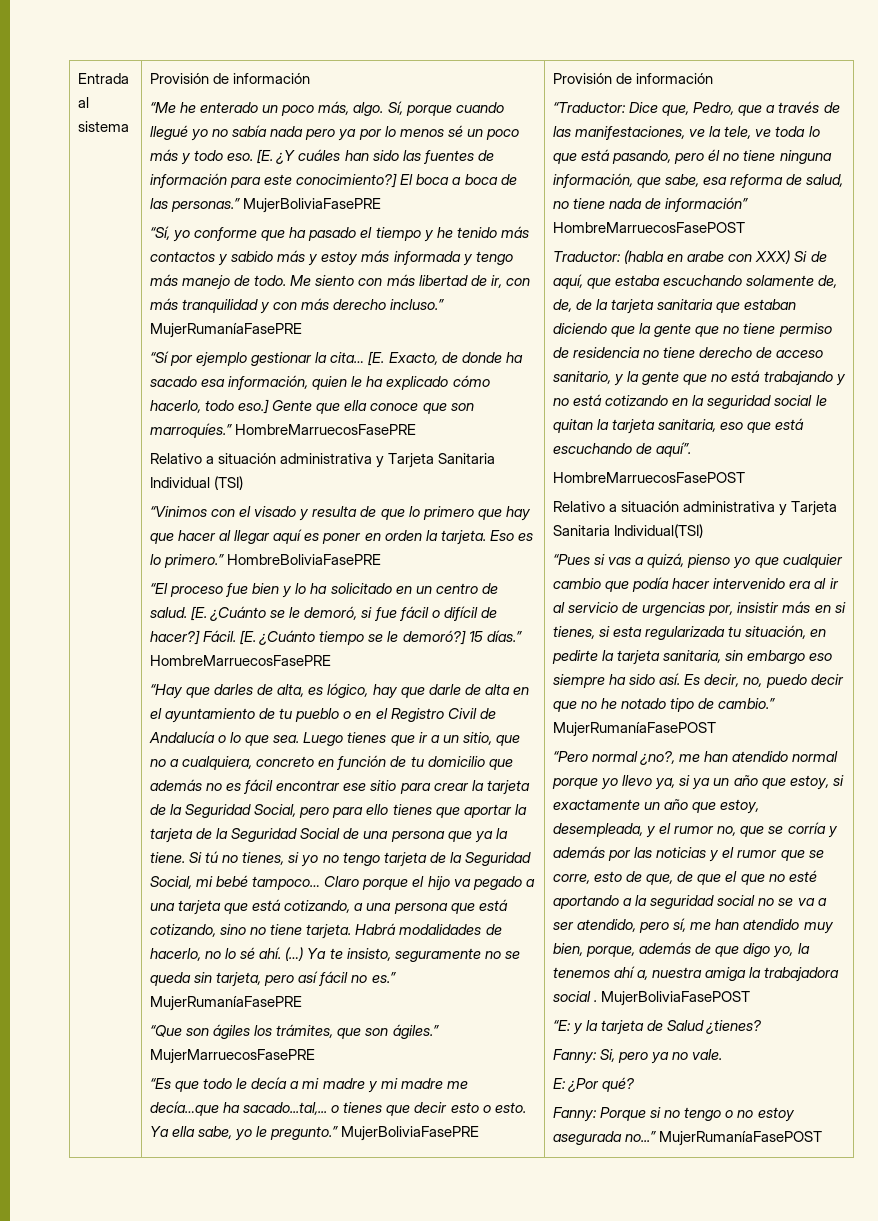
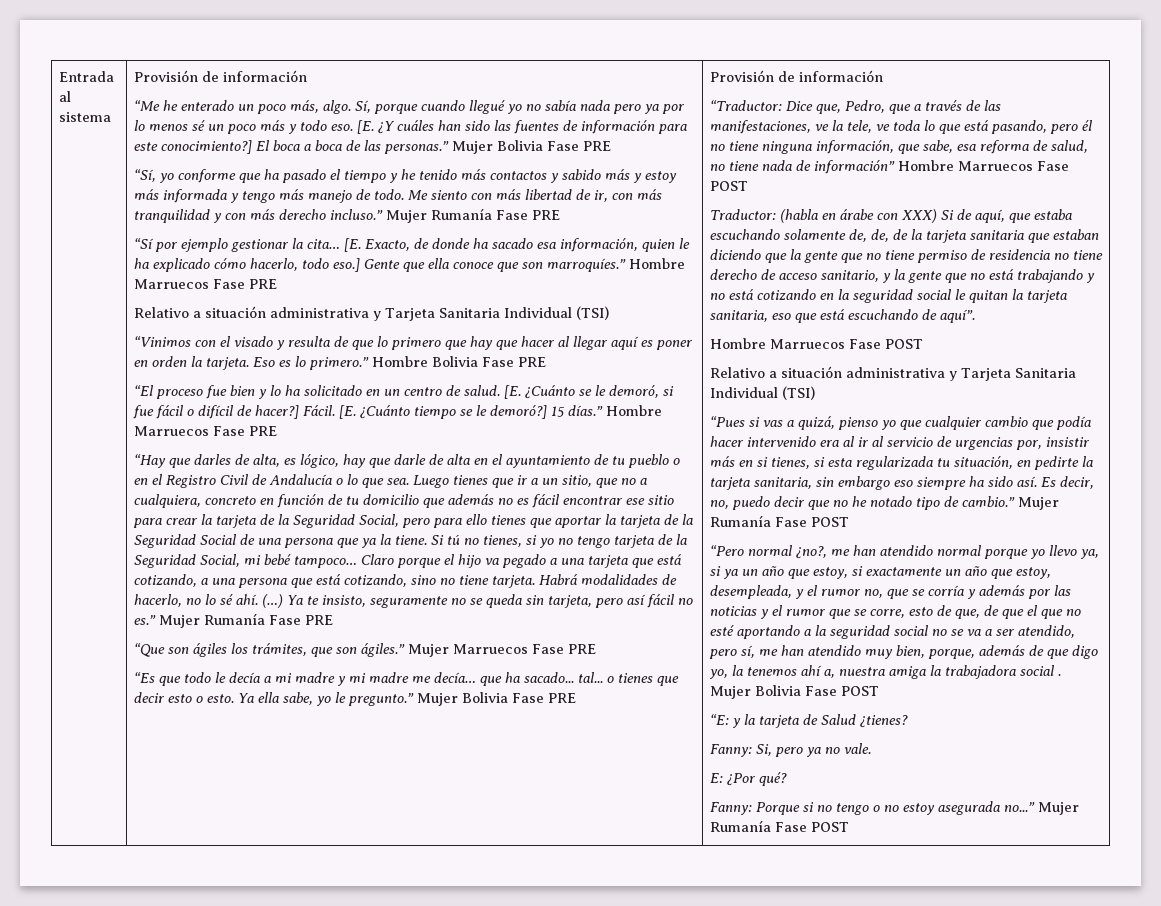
- El boca a boca de las personas.” MujerBoliviaFasePRE
+ El boca a boca de las personas.” Mujer Bolivia Fase PRE
- Me siento con más libertad de ir, con más tranquilidad y con más derecho incluso.” MujerRumaníaFasePRE
+ Me siento con más libertad de ir, con más tranquilidad y con más derecho incluso.” Mujer Rumanía Fase PRE
- Gente que ella conoce que son marroquíes.” HombreMarruecosFasePRE
+ Gente que ella conoce que son marroquíes.” Hombre Marruecos Fase PRE
- HombreBoliviaFasePRE
+ Hombre Bolivia Fase PRE
- 15 días.” HombreMarruecosFasePRE
+ 15 días.” Hombre Marruecos Fase PRE
- Ya te insisto, seguramente no se queda sin tarjeta, pero así fácil no es.” MujerRumaníaFasePRE
+ Ya te insisto, seguramente no se queda sin tarjeta, pero así fácil no es.” Mujer Rumanía Fase PRE
- MujerMarruecosFasePRE
+ Mujer Marruecos Fase PRE
- “Es que todo le decía a mi madre y mi madre me decía…que ha sacado...tal,... o tienes que decir esto o esto.
+ “Es que todo le decía a mi madre y mi madre me decía… que ha sacado... tal... o tienes que decir esto o esto.
- Ya ella sabe, yo le pregunto.” MujerBoliviaFasePRE
+ Ya ella sabe, yo le pregunto.” Mujer Bolivia Fase PRE
- “Traductor: Dice que, Pedro, que a través de las manifestaciones, ve la tele, ve toda lo que está pasando, pero él no tiene ninguna información, que sabe, esa reforma de salud, no tiene nada de información” HombreMarruecosFasePOST
+ “Traductor: Dice que, Pedro, que a través de las manifestaciones, ve la tele, ve toda lo que está pasando, pero él no tiene ninguna información, que sabe, esa reforma de salud, no tiene nada de información” Hombre Marruecos Fase POST
- (habla en arabe con XXX) Si de aquí, que estaba escuchando solamente de, de, de la tarjeta sanitaria que estaban diciendo que la gente que no tiene permiso de residencia no tiene derecho de acceso sanitario, y la gente que no está trabajando y no está cotizando en la seguridad social le quitan la tarjeta sanitaria, eso que está escuchando de aquí”.
- HombreMarruecosFasePOST
- Relativo a situación administrativa y Tarjeta Sanitaria Individual(TSI)
+ (habla en árabe con XXX) Si de aquí, que estaba escuchando solamente de, de, de la tarjeta sanitaria que estaban diciendo que la gente que no tiene permiso de residencia no tiene derecho de acceso sanitario, y la gente que no está trabajando y no está cotizando en la seguridad social le quitan la tarjeta sanitaria, eso que está escuchando de aquí”.
+ Hombre Marruecos Fase POST
+ Relativo a situación administrativa y Tarjeta Sanitaria Individual (TSI)
- Es decir, no, puedo decir que no he notado tipo de cambio.” MujerRumaníaFasePOST
+ Es decir, no, puedo decir que no he notado tipo de cambio.” Mujer Rumanía Fase POST
- MujerBoliviaFasePOST
+ Mujer Bolivia Fase POST
- Fanny: Porque si no tengo o no estoy asegurada no...” MujerRumaníaFasePOST
+ Fanny: Porque si no tengo o no estoy asegurada no...” Mujer Rumanía Fase POST

